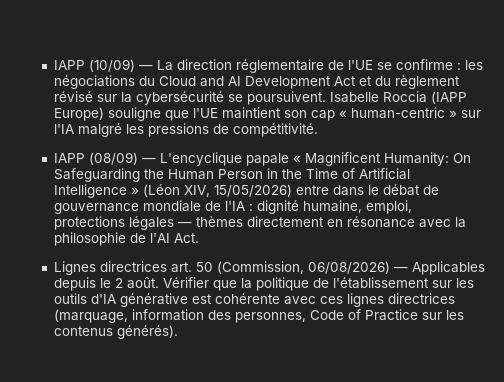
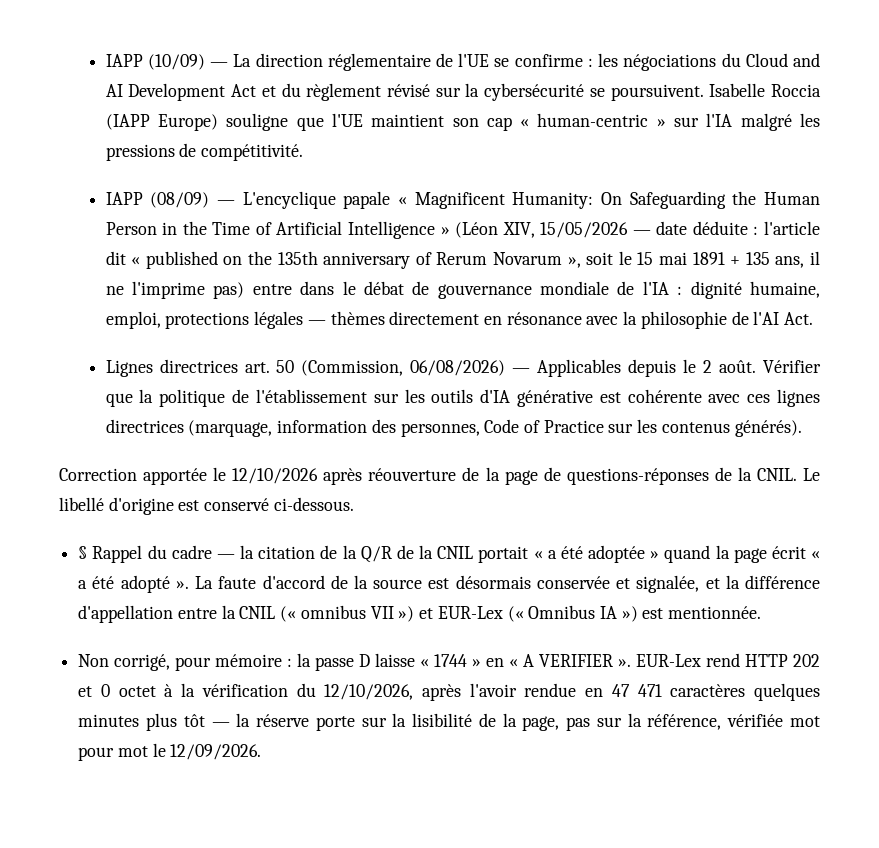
- IAPP (08/09) — L'encyclique papale « Magnificent Humanity: On Safeguarding the Human Person in the Time of Artificial Intelligence » (Léon XIV, 15/05/2026) entre dans le débat de gouvernance mondiale de l'IA : dignité humaine, emploi, protections légales — thèmes directement en résonance avec la philosophie de l'AI Act.
+ IAPP (08/09) — L'encyclique papale « Magnificent Humanity: On Safeguarding the Human Person in the Time of Artificial Intelligence » (Léon XIV, 15/05/2026 — date déduite : l'article dit « published on the 135th anniversary of Rerum Novarum », soit le 15 mai 1891 + 135 ans, il ne l'imprime pas) entre dans le débat de gouvernance mondiale de l'IA : dignité humaine, emploi, protections légales — thèmes directement en résonance avec la philosophie de l'AI Act.
+ Correction apportée le 12/10/2026 après réouverture de la page de questions-réponses de la CNIL. Le libellé d'origine est conservé ci-dessous.
+ § Rappel du cadre — la citation de la Q/R de la CNIL portait « a été adoptée » quand la page écrit « a été adopté ». La faute d'accord de la source est désormais conservée et signalée, et la différence d'appellation entre la CNIL (« omnibus VII ») et EUR-Lex (« Omnibus IA ») est mentionnée.
+ Non corrigé, pour mémoire : la passe D laisse « 1744 » en « A VERIFIER ». EUR-Lex rend HTTP 202 et 0 octet à la vérification du 12/10/2026, après l'avoir rendue en 47 471 caractères quelques minutes plus tôt — la réserve porte sur la lisibilité de la page, pas sur la référence, vérifiée mot pour mot le 12/09/2026.

